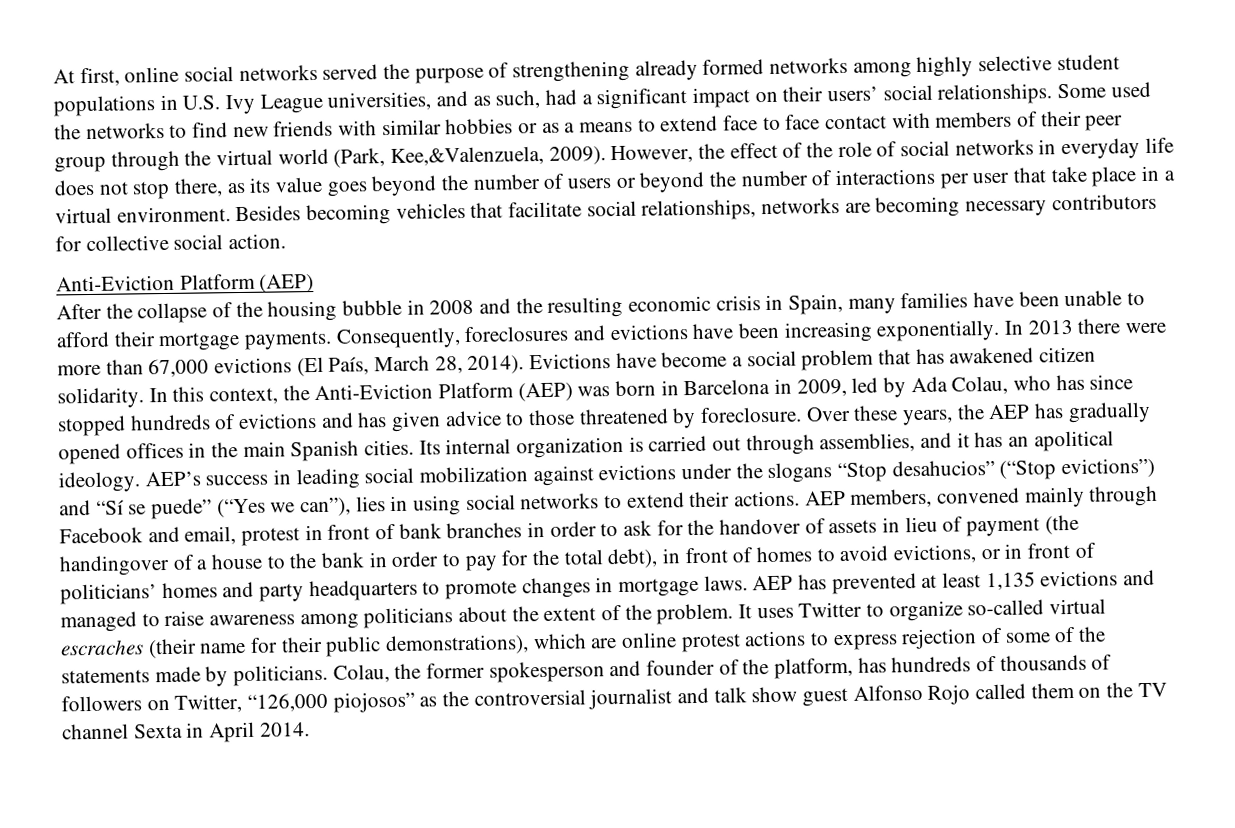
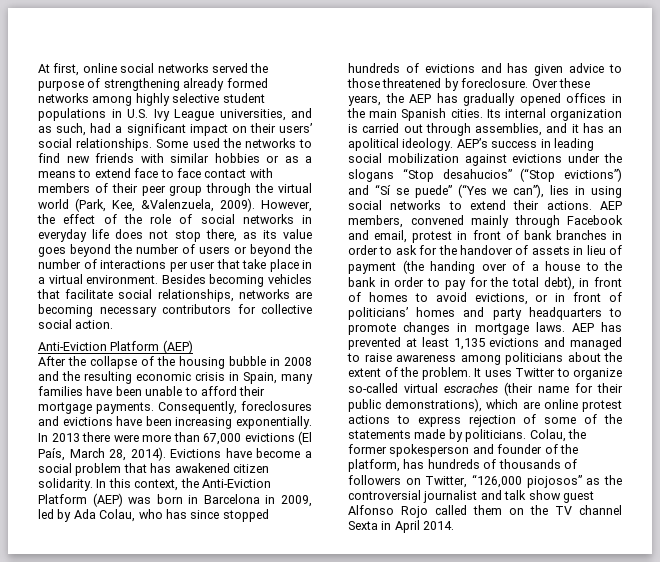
- Some used the networks to find new friends with similar hobbies or as a means to extend face to face contact with members of their peer group through the virtual world (Park, Kee,&Valenzuela, 2009).
+ Some used the networks to find new friends with similar hobbies or as a means to extend face to face contact with members of their peer group through the virtual world (Park, Kee, &Valenzuela, 2009).
- AEP members, convened mainly through Facebook and email, protest in front of bank branches in order to ask for the handover of assets in lieu of payment (the handingover of a house to the bank in order to pay for the total debt), in front of homes to avoid evictions, or in front of politicians’ homes and party headquarters to promote changes in mortgage laws.
+ AEP members, convened mainly through Facebook and email, protest in front of bank branches in order to ask for the handover of assets in lieu of payment (the handing over of a house to the bank in order to pay for the total debt), in front of homes to avoid evictions, or in front of politicians’ homes and party headquarters to promote changes in mortgage laws.

